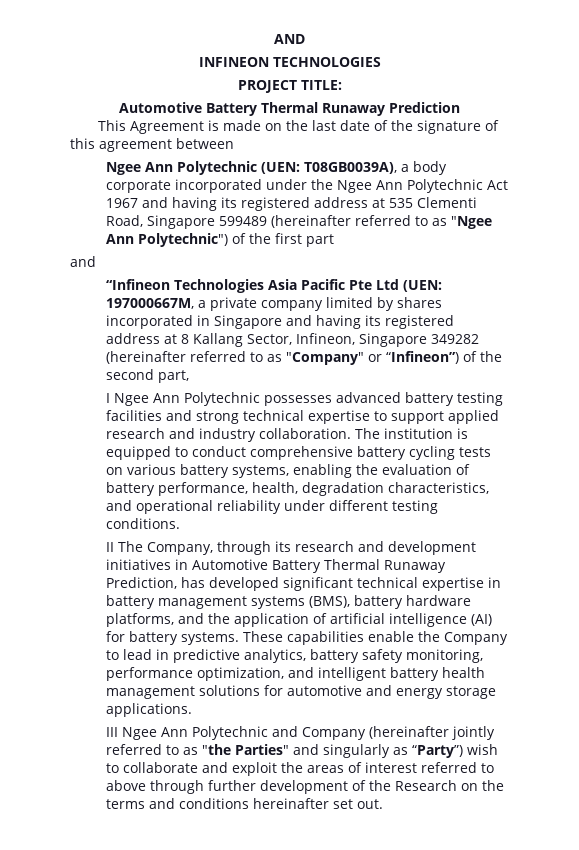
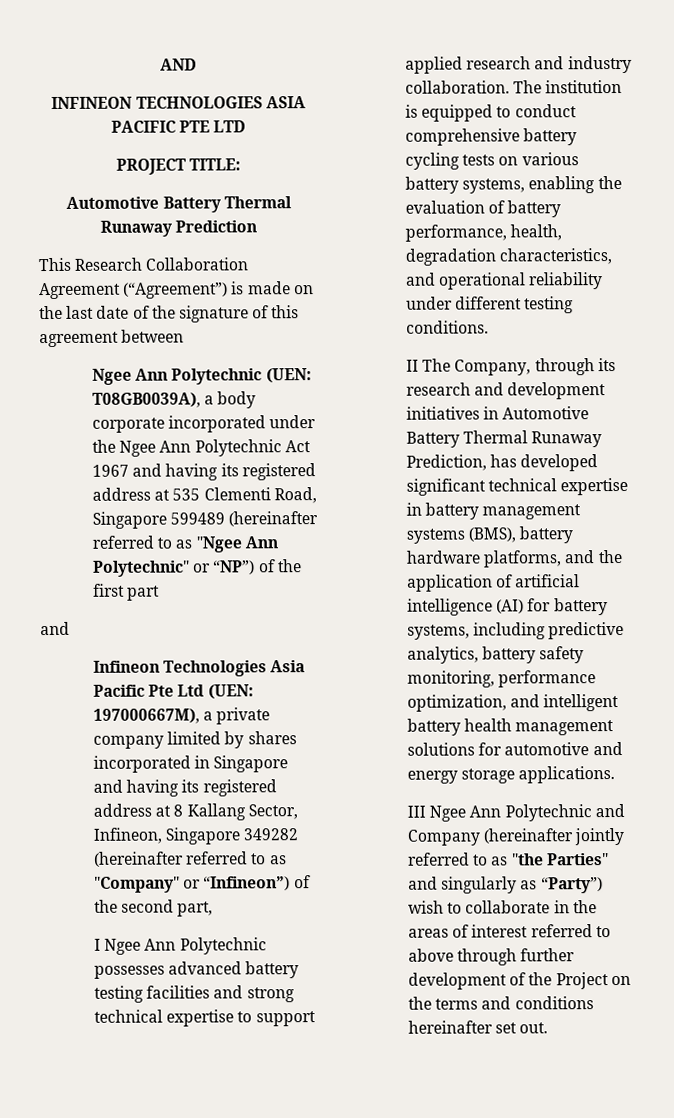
- INFINEON TECHNOLOGIES
+ INFINEON TECHNOLOGIES ASIA PACIFIC PTE LTD
- This Agreement is made on the last date of the signature of this agreement between
+ This Research Collaboration Agreement (“Agreement”) is made on the last date of the signature of this agreement between
- Ngee Ann Polytechnic (UEN: T08GB0039A), a body corporate incorporated under the Ngee Ann Polytechnic Act 1967 and having its registered address at 535 Clementi Road, Singapore 599489 (hereinafter referred to as "Ngee Ann Polytechnic") of the first part
+ Ngee Ann Polytechnic (UEN: T08GB0039A), a body corporate incorporated under the Ngee Ann Polytechnic Act 1967 and having its registered address at 535 Clementi Road, Singapore 599489 (hereinafter referred to as "Ngee Ann Polytechnic" or “NP”) of the first part
- “Infineon Technologies Asia Pacific Pte Ltd (UEN: 197000667M, a private company limited by shares incorporated in Singapore and having its registered address at 8 Kallang Sector, Infineon, Singapore 349282 (hereinafter referred to as "Company" or “Infineon”) of the second part,
+ Infineon Technologies Asia Pacific Pte Ltd (UEN: 197000667M), a private company limited by shares incorporated in Singapore and having its registered address at 8 Kallang Sector, Infineon, Singapore 349282 (hereinafter referred to as "Company" or “Infineon”) of the second part,
- II The Company, through its research and development initiatives in Automotive Battery Thermal Runaway Prediction, has developed significant technical expertise in battery management systems (BMS), battery hardware platforms, and the application of artificial intelligence (AI) for battery systems. These capabilities enable the Company to lead in predictive analytics, battery safety monitoring, performance optimization, and intelligent battery health management solutions for automotive and energy storage applications.
+ II The Company, through its research and development initiatives in Automotive Battery Thermal Runaway Prediction, has developed significant technical expertise in battery management systems (BMS), battery hardware platforms, and the application of artificial intelligence (AI) for battery systems, including predictive analytics, battery safety monitoring, performance optimization, and intelligent battery health management solutions for automotive and energy storage applications.
- III Ngee Ann Polytechnic and Company (hereinafter jointly referred to as "the Parties" and singularly as “Party”) wish to collaborate and exploit the areas of interest referred to above through further development of the Research on the terms and conditions hereinafter set out.
+ III Ngee Ann Polytechnic and Company (hereinafter jointly referred to as "the Parties" and singularly as “Party”) wish to collaborate in the areas of interest referred to above through further development of the Project on the terms and conditions hereinafter set out.

